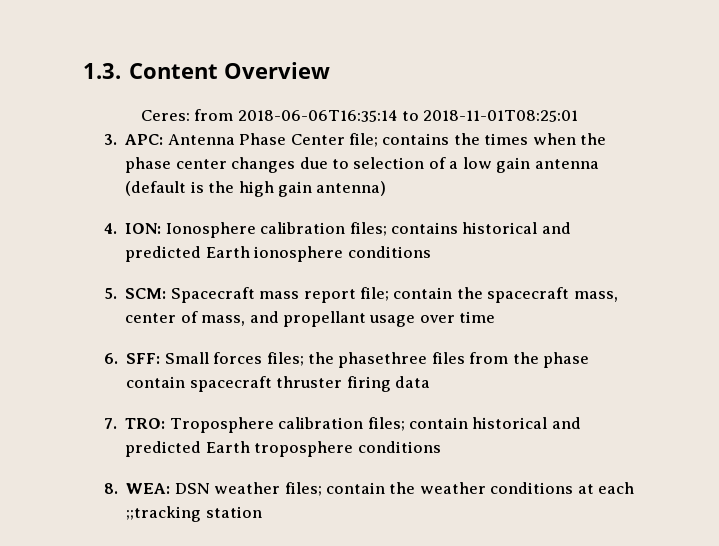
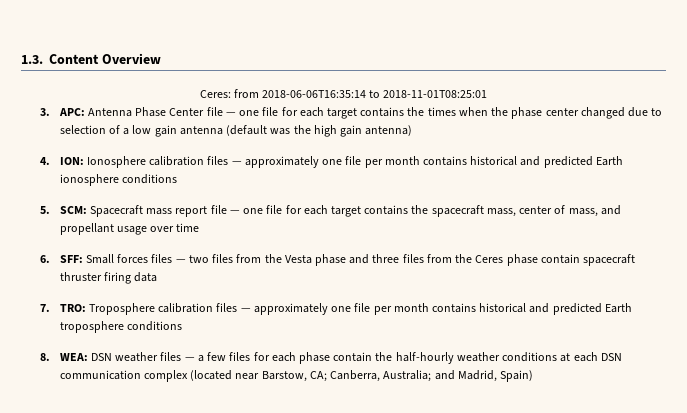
- 3. APC: Antenna Phase Center file; contains the times when the phase center changes due to selection of a low gain antenna (default is the high gain antenna)
+ 3. APC: Antenna Phase Center file — one file for each target contains the times when the phase center changed due to selection of a low gain antenna (default was the high gain antenna)
- 4. ION: Ionosphere calibration files; contains historical and predicted Earth ionosphere conditions
+ 4. ION: Ionosphere calibration files — approximately one file per month contains historical and predicted Earth ionosphere conditions
- 5. SCM: Spacecraft mass report file; contain the spacecraft mass, center of mass, and propellant usage over time
+ 5. SCM: Spacecraft mass report file — one file for each target contains the spacecraft mass, center of mass, and propellant usage over time
- 6. SFF: Small forces files; the phasethree files from the phase contain spacecraft thruster firing data
+ 6. SFF: Small forces files — two files from the Vesta phase and three files from the Ceres phase contain spacecraft thruster firing data
- 7. TRO: Troposphere calibration files; contain historical and predicted Earth troposphere conditions
+ 7. TRO: Troposphere calibration files — approximately one file per month contains historical and predicted Earth troposphere conditions
- 8. WEA: DSN weather files; contain the weather conditions at each ;;tracking station
+ 8. WEA: DSN weather files — a few files for each phase contain the half-hourly weather conditions at each DSN communication complex (located near Barstow, CA; Canberra, Australia; and Madrid, Spain)

